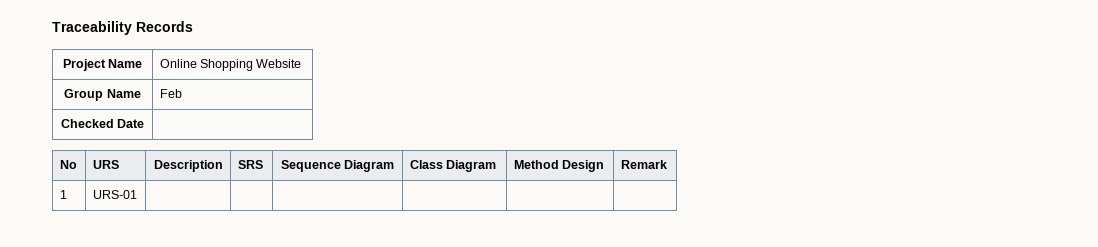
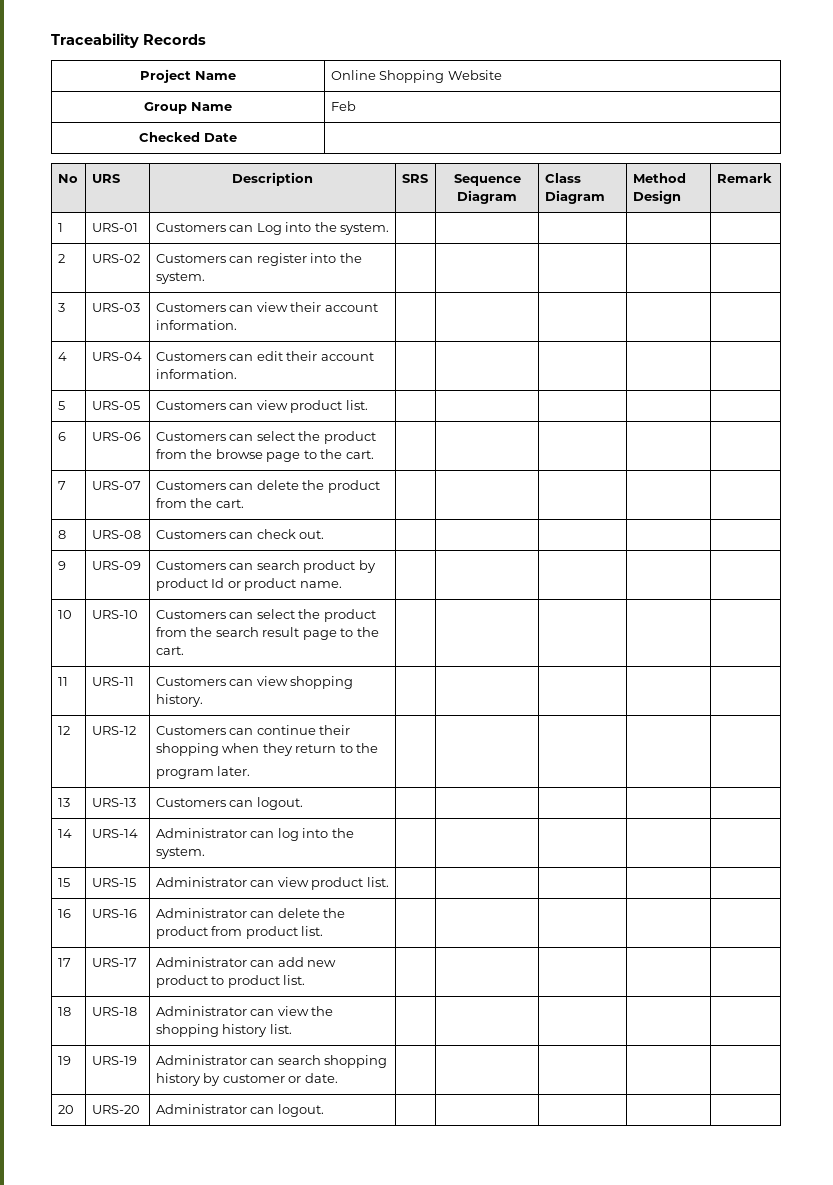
- 1 | URS-01 | | | | | |
+ 1 | URS-01 | Customers can Log into the system. | | | | |
+ 2 | URS-02 | Customers can register into the system. | | | | |
+ 3 | URS-03 | Customers can view their account information. | | | | |
+ 4 | URS-04 | Customers can edit their account information. | | | | |
+ 5 | URS-05 | Customers can view product list. | | | | |
+ 6 | URS-06 | Customers can select the product from the browse page to the cart. | | | | |
+ 7 | URS-07 | Customers can delete the product from the cart. | | | | |
+ 8 | URS-08 | Customers can check out. | | | | |
+ 9 | URS-09 | Customers can search product by product Id or product name. | | | | |
+ 10 | URS-10 | Customers can select the product from the search result page to the cart. | | | | |
+ 11 | URS-11 | Customers can view shopping history. | | | | |
+ 12 | URS-12 | Customers can continue their shopping when they return to the
+ program later. | | | | |
+ 13 | URS-13 | Customers can logout. | | | | |
+ 14 | URS-14 | Administrator can log into the system. | | | | |
+ 15 | URS-15 | Administrator can view product list. | | | | |
+ 16 | URS-16 | Administrator can delete the product from product list. | | | | |
+ 17 | URS-17 | Administrator can add new product to product list. | | | | |
+ 18 | URS-18 | Administrator can view the shopping history list. | | | | |
+ 19 | URS-19 | Administrator can search shopping history by customer or date. | | | | |
+ 20 | URS-20 | Administrator can logout. | | | | |

